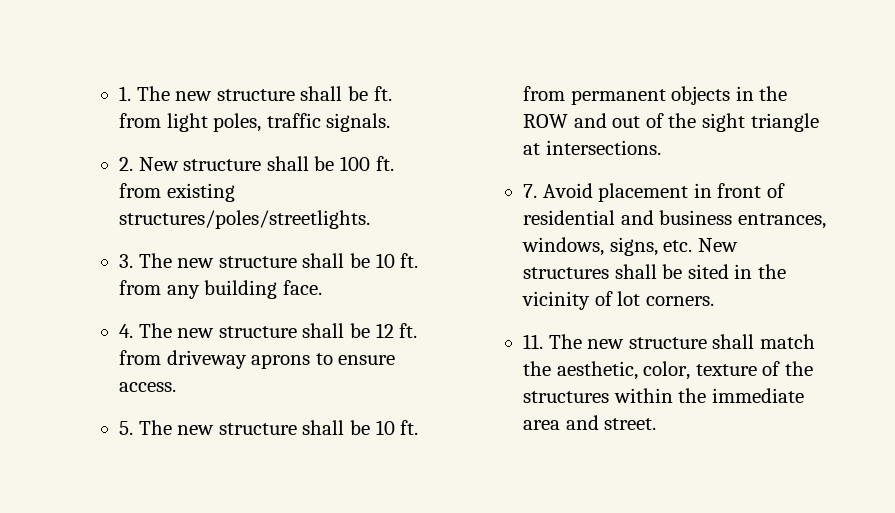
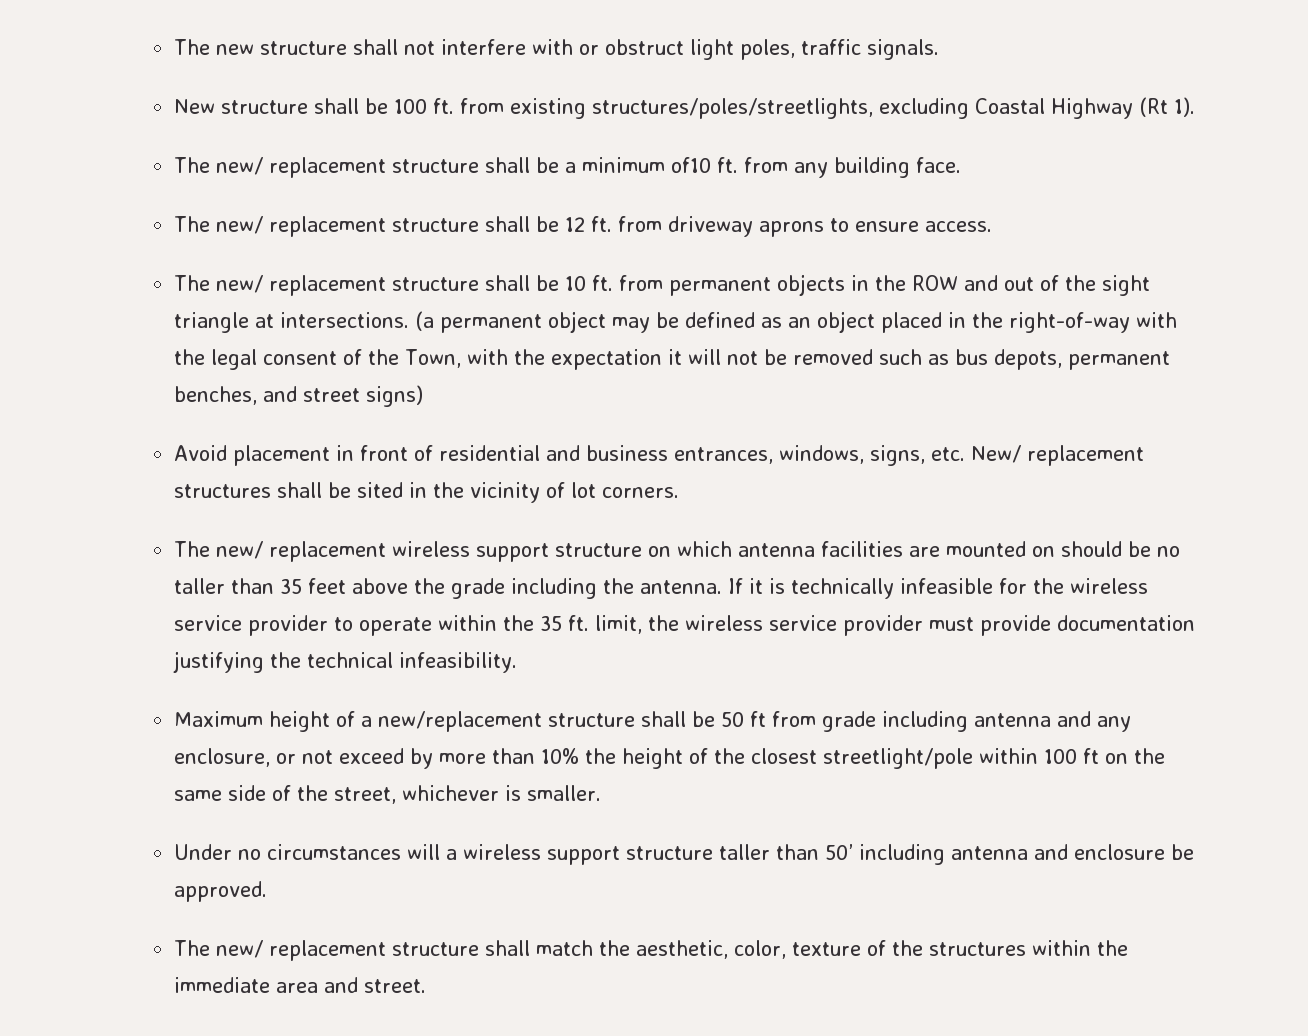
- 1. The new structure shall be ft. from light poles, traffic signals.
+ The new structure shall not interfere with or obstruct light poles, traffic signals.
- 2. New structure shall be 100 ft. from existing structures/poles/streetlights.
- 3. The new structure shall be 10 ft. from any building face.
+ New structure shall be 100 ft. from existing structures/poles/streetlights, excluding Coastal Highway (Rt 1).
+ The new/ replacement structure shall be a minimum of10 ft. from any building face.
- 4. The new structure shall be 12 ft. from driveway aprons to ensure access.
+ The new/ replacement structure shall be 12 ft. from driveway aprons to ensure access.
- 5. The new structure shall be 10 ft. from permanent objects in the ROW and out of the sight triangle at intersections.
- 7. Avoid placement in front of residential and business entrances, windows, signs, etc. New structures shall be sited in the vicinity of lot corners.
+ The new/ replacement structure shall be 10 ft. from permanent objects in the ROW and out of the sight triangle at intersections. (a permanent object may be defined as an object placed in the right-of-way with the legal consent of the Town, with the expectation it will not be removed such as bus depots, permanent benches, and street signs)
+ Avoid placement in front of residential and business entrances, windows, signs, etc. New/ replacement structures shall be sited in the vicinity of lot corners.
- 11. The new structure shall match the aesthetic, color, texture of the structures within the immediate area and street.
+ The new/ replacement wireless support structure on which antenna facilities are mounted on should be no taller than 35 feet above the grade including the antenna. If it is technically infeasible for the wireless service provider to operate within the 35 ft. limit, the wireless service provider must provide documentation justifying the technical infeasibility.
+ Maximum height of a new/replacement structure shall be 50 ft from grade including antenna and any enclosure, or not exceed by more than 10% the height of the closest streetlight/pole within 100 ft on the same side of the street, whichever is smaller.
+ Under no circumstances will a wireless support structure taller than 50’ including antenna and enclosure be approved.
+ The new/ replacement structure shall match the aesthetic, color, texture of the structures within the immediate area and street.

